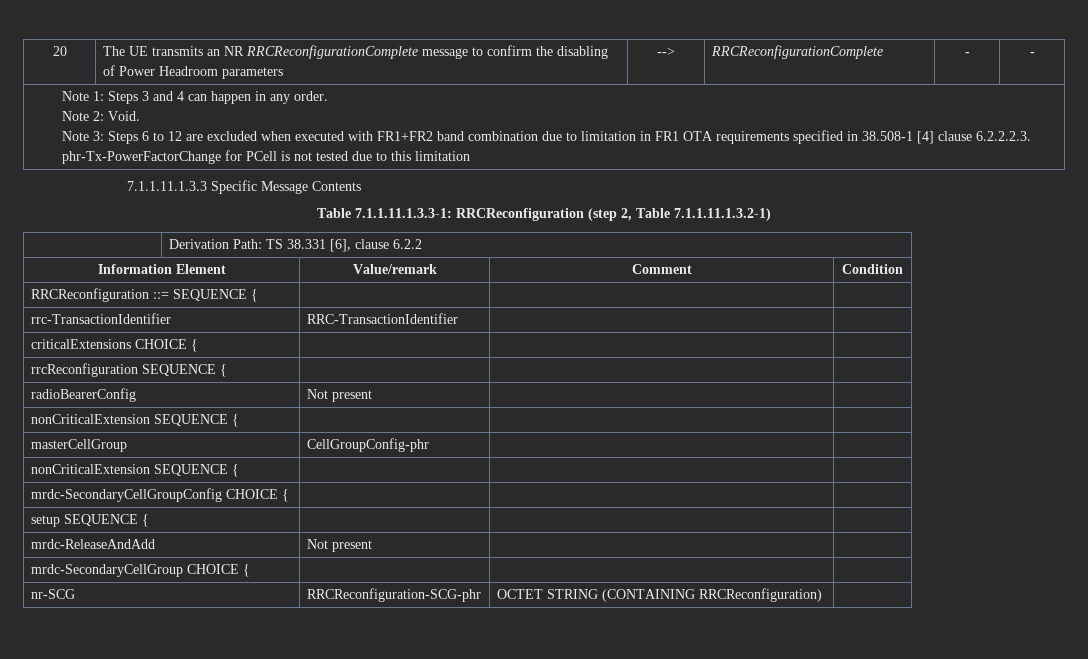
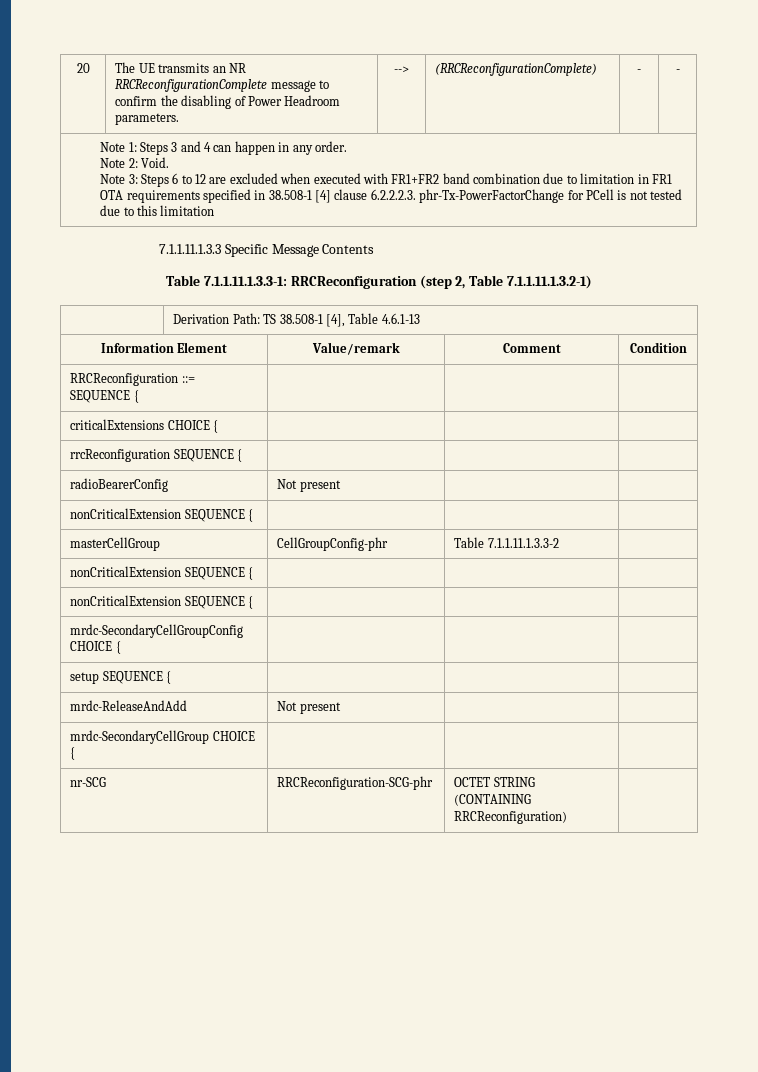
- 20 | The UE transmits an NR RRCReconfigurationComplete message to confirm the disabling of Power Headroom parameters | --> | RRCReconfigurationComplete | - | -
+ 20 | The UE transmits an NR RRCReconfigurationComplete message to confirm the disabling of Power Headroom parameters. | --> | (RRCReconfigurationComplete) | - | -
- | Derivation Path: TS 38.331 [6], clause 6.2.2
+ | Derivation Path: TS 38.508-1 [4], Table 4.6.1-13
- rrc-TransactionIdentifier | RRC-TransactionIdentifier | |
- masterCellGroup | CellGroupConfig-phr | |
+ masterCellGroup | CellGroupConfig-phr | Table 7.1.1.11.1.3.3-2 |
+ nonCriticalExtension SEQUENCE { | | |

